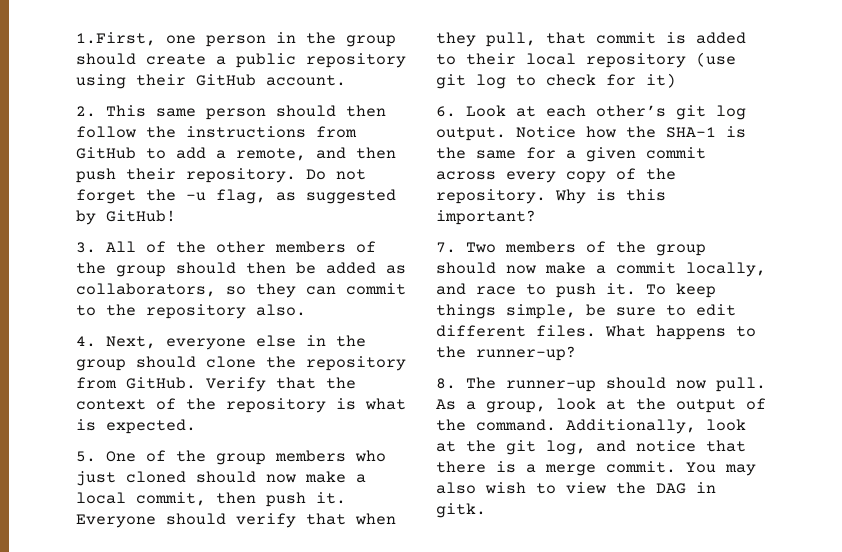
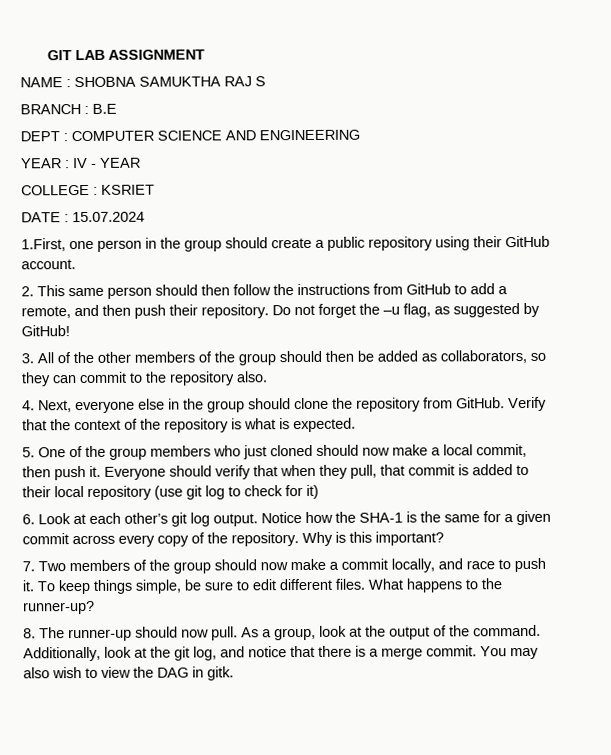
+ GIT LAB ASSIGNMENT
+ NAME : SHOBNA SAMUKTHA RAJ S
+ BRANCH : B.E
+ DEPT : COMPUTER SCIENCE AND ENGINEERING
+ YEAR : IV - YEAR
+ COLLEGE : KSRIET
+ DATE : 15.07.2024

